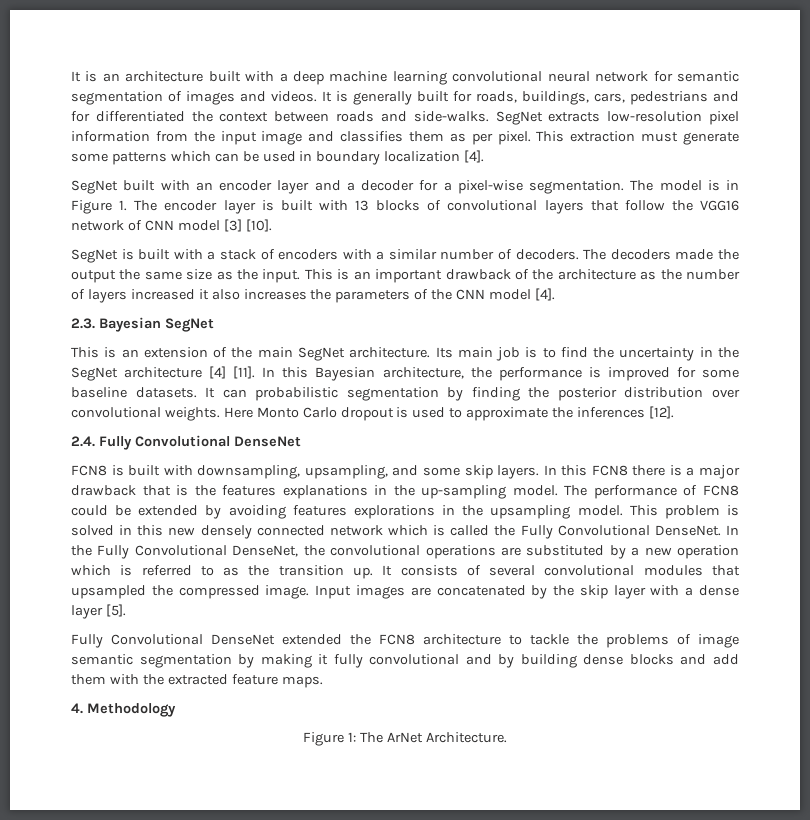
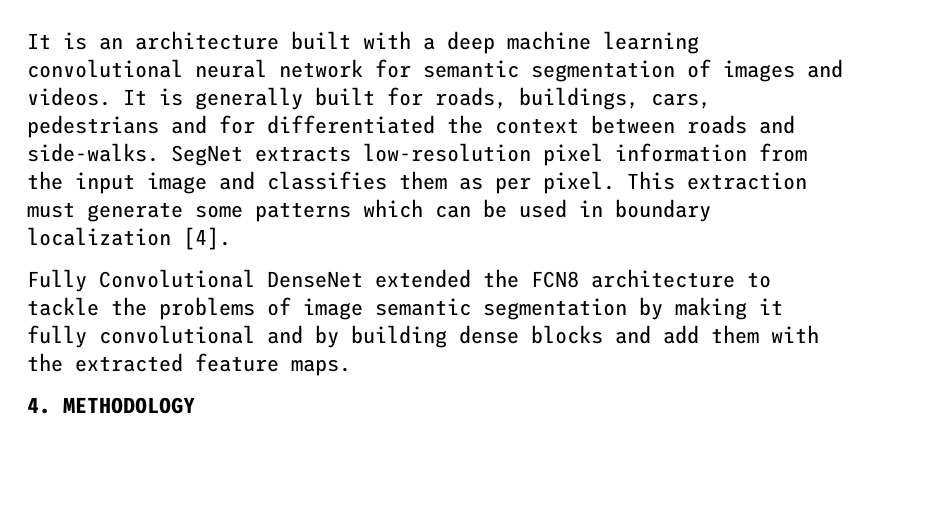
- SegNet built with an encoder layer and a decoder for a pixel-wise segmentation. The model is in Figure 1. The encoder layer is built with 13 blocks of convolutional layers that follow the VGG16 network of CNN model [3] [10].
- SegNet is built with a stack of encoders with a similar number of decoders. The decoders made the output the same size as the input. This is an important drawback of the architecture as the number of layers increased it also increases the parameters of the CNN model [4].
- 2.3. Bayesian SegNet
- This is an extension of the main SegNet architecture. Its main job is to find the uncertainty in the SegNet architecture [4] [11]. In this Bayesian architecture, the performance is improved for some baseline datasets. It can probabilistic segmentation by finding the posterior distribution over convolutional weights. Here Monto Carlo dropout is used to approximate the inferences [12].
- 2.4. Fully Convolutional DenseNet
- FCN8 is built with downsampling, upsampling, and some skip layers. In this FCN8 there is a major drawback that is the features explanations in the up-sampling model. The performance of FCN8 could be extended by avoiding features explorations in the upsampling model. This problem is solved in this new densely connected network which is called the Fully Convolutional DenseNet. In the Fully Convolutional DenseNet, the convolutional operations are substituted by a new operation which is referred to as the transition up. It consists of several convolutional modules that upsampled the compressed image. Input images are concatenated by the skip layer with a dense layer [5].
- 4. Methodology
- Figure 1: The ArNet Architecture.
+ 4. METHODOLOGY

